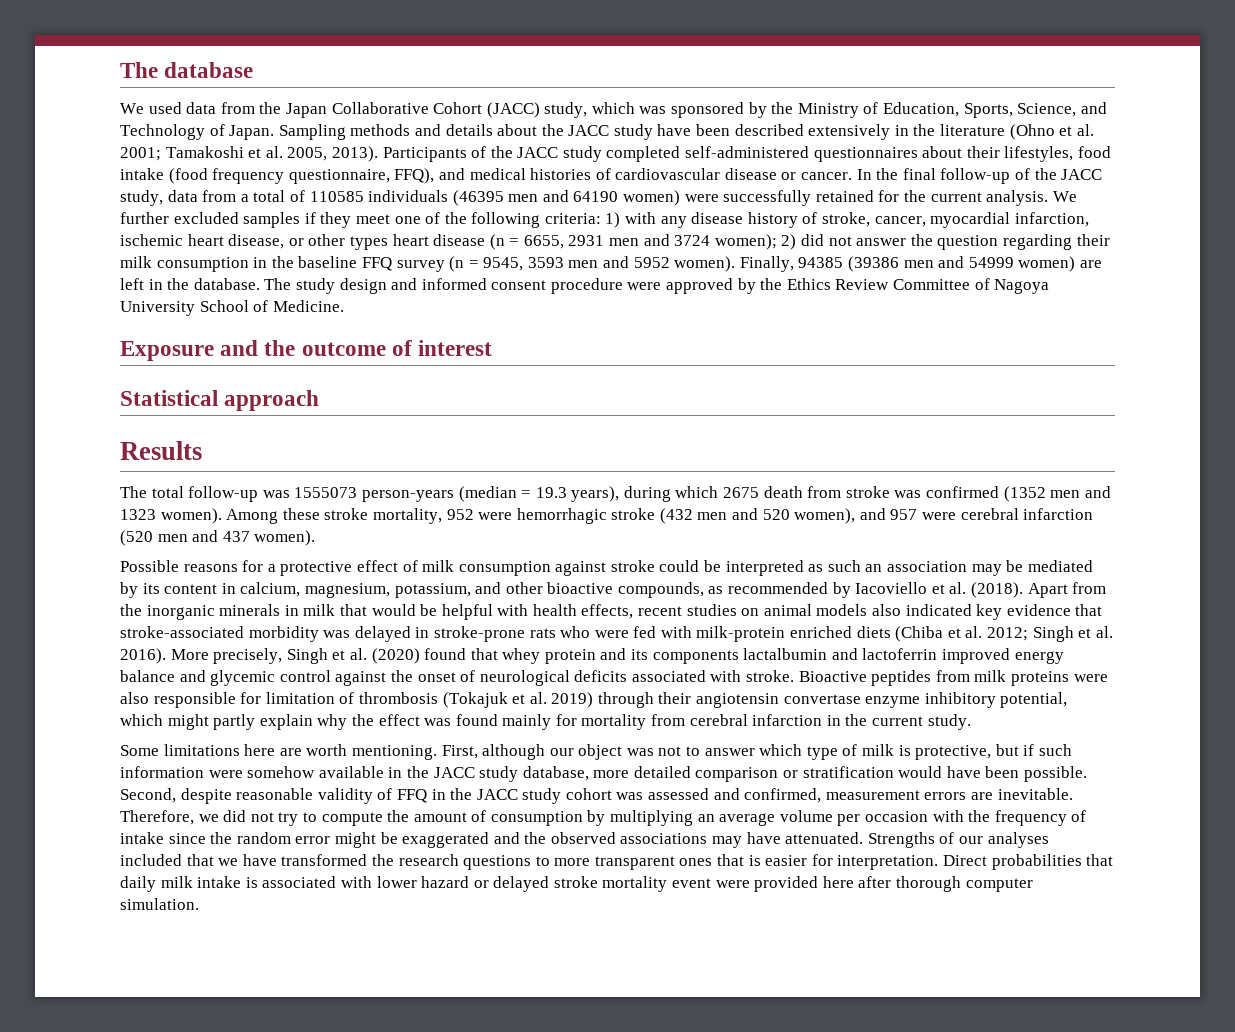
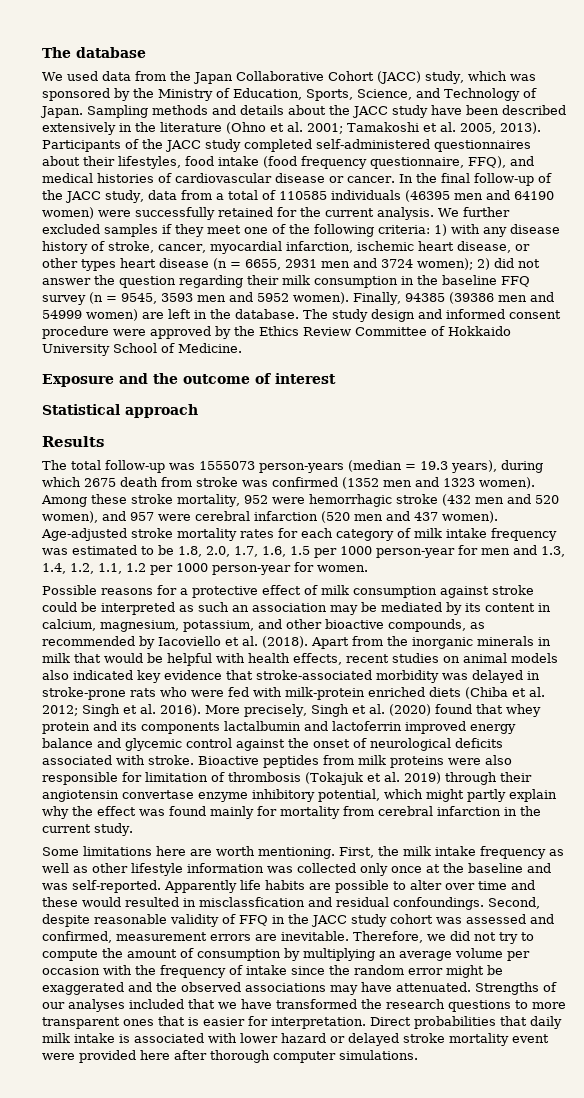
- The study design and informed consent procedure were approved by the Ethics Review Committee of Nagoya University School of Medicine.
+ The study design and informed consent procedure were approved by the Ethics Review Committee of Hokkaido University School of Medicine.
+ Age-adjusted stroke mortality rates for each category of milk intake frequency was estimated to be 1.8, 2.0, 1.7, 1.6, 1.5 per 1000 person-year for men and 1.3, 1.4, 1.2, 1.1, 1.2 per 1000 person-year for women.
- First, although our object was not to answer which type of milk is protective, but if such information were somehow available in the JACC study database, more detailed comparison or stratification would have been possible.
+ First, the milk intake frequency as well as other lifestyle information was collected only once at the baseline and was self-reported. Apparently life habits are possible to alter over time and these would resulted in misclassfication and residual confoundings.
- Direct probabilities that daily milk intake is associated with lower hazard or delayed stroke mortality event were provided here after thorough computer simulation.
+ Direct probabilities that daily milk intake is associated with lower hazard or delayed stroke mortality event were provided here after thorough computer simulations.

